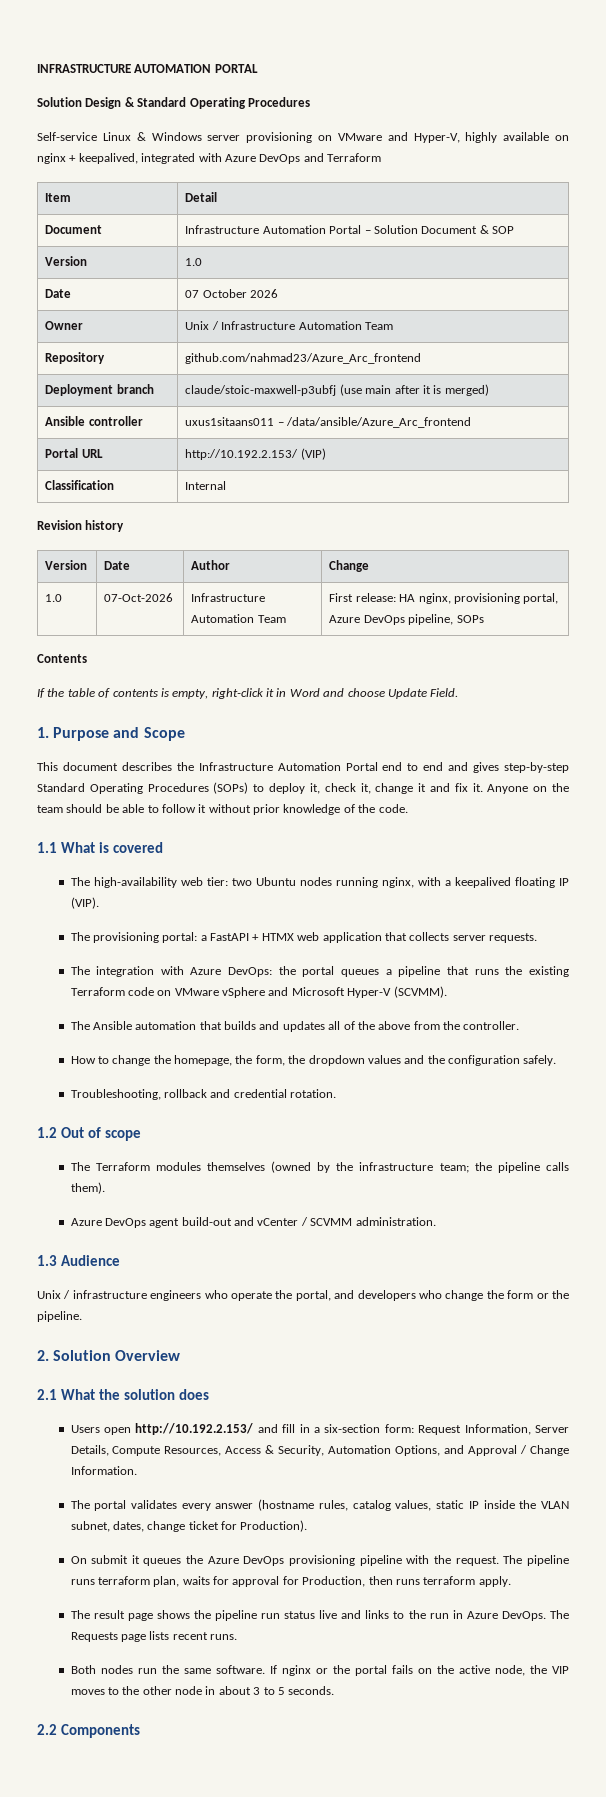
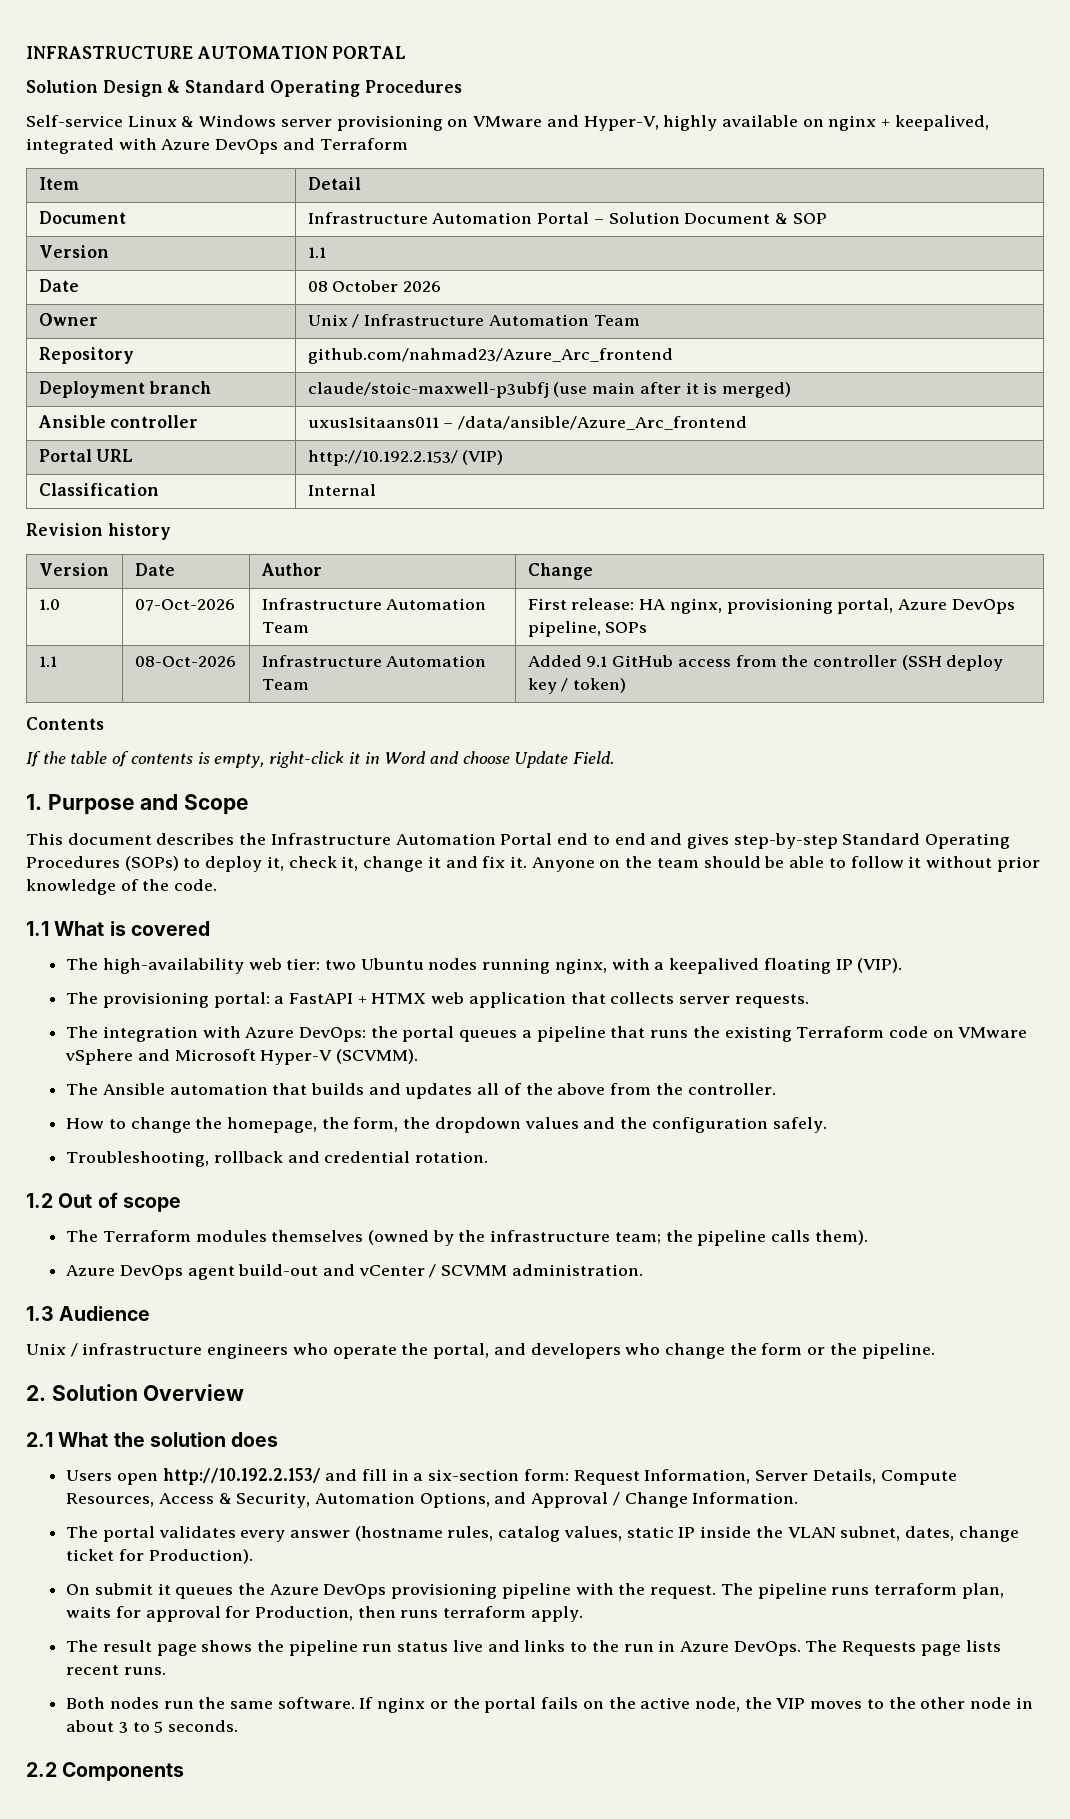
- Version | 1.0
- Date | 07 October 2026
+ Version | 1.1
+ Date | 08 October 2026
+ 1.1 | 08-Oct-2026 | Infrastructure Automation Team | Added 9.1 GitHub access from the controller (SSH deploy key / token)

